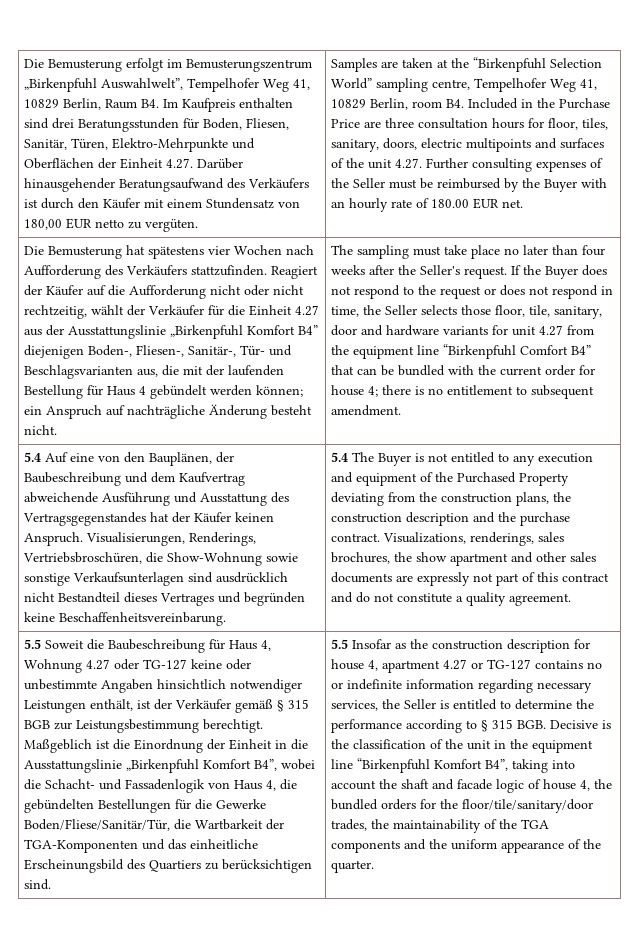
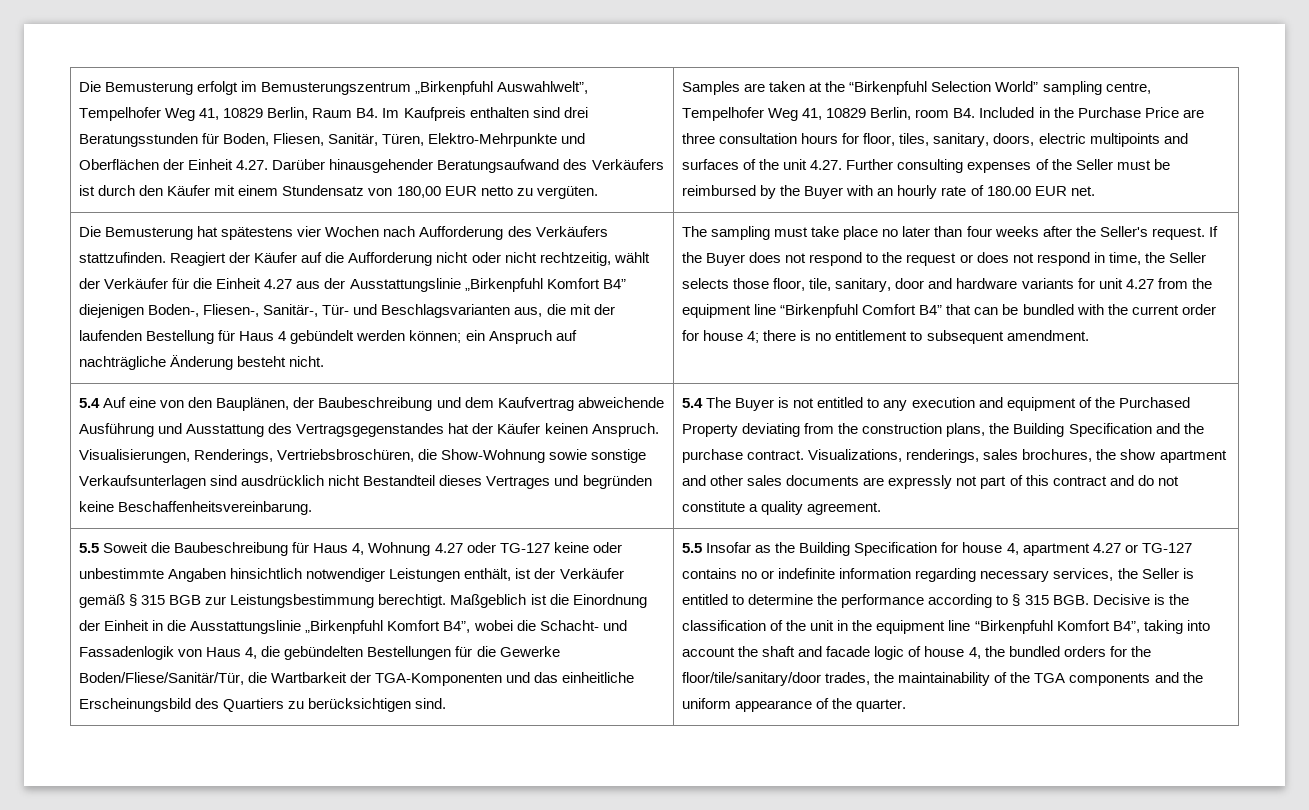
- 5.4 The Buyer is not entitled to any execution and equipment of the Purchased Property deviating from the construction plans, the construction description and the purchase contract.
+ 5.4 The Buyer is not entitled to any execution and equipment of the Purchased Property deviating from the construction plans, the Building Specification and the purchase contract.
- 5.5 Insofar as the construction description for house 4, apartment 4.27 or TG-127 contains no or indefinite information regarding necessary services, the Seller is entitled to determine the performance according to § 315 BGB. Decisive is the classification of the unit in the equipment line “Birkenpfuhl Komfort B4”, taking into account the shaft and facade logic of house 4, the bundled orders for the floor/tile/sanitary/door trades, the maintainability of the TGA components and the uniform appearance of the quarter.
+ 5.5 Insofar as the Building Specification for house 4, apartment 4.27 or TG-127 contains no or indefinite information regarding necessary services, the Seller is entitled to determine the performance according to § 315 BGB. Decisive is the classification of the unit in the equipment line “Birkenpfuhl Komfort B4”, taking into account the shaft and facade logic of house 4, the bundled orders for the floor/tile/sanitary/door trades, the maintainability of the TGA components and the uniform appearance of the quarter.

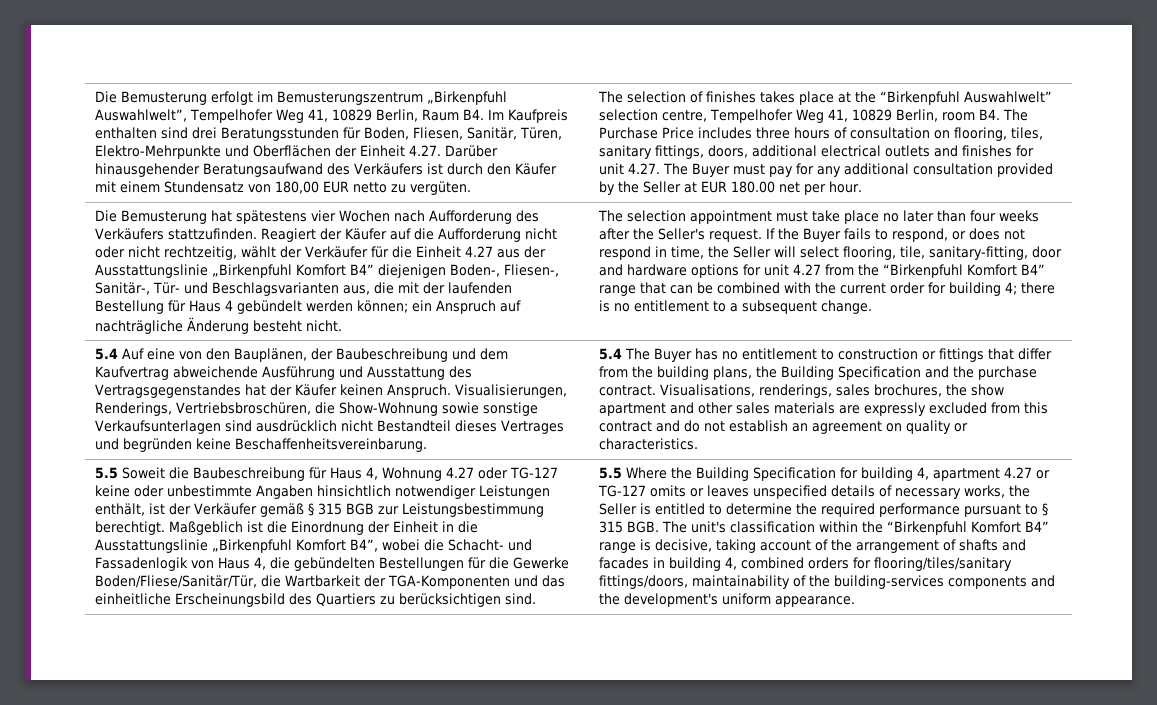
- Samples are taken at the “Birkenpfuhl Selection World” sampling centre, Tempelhofer Weg 41, 10829 Berlin, room B4. Included in the Purchase Price are three consultation hours for floor, tiles, sanitary, doors, electric multipoints and surfaces of the unit 4.27. Further consulting expenses of the Seller must be reimbursed by the Buyer with an hourly rate of 180.00 EUR net.
+ The selection of finishes takes place at the “Birkenpfuhl Auswahlwelt” selection centre, Tempelhofer Weg 41, 10829 Berlin, room B4. The Purchase Price includes three hours of consultation on flooring, tiles, sanitary fittings, doors, additional electrical outlets and finishes for unit 4.27. The Buyer must pay for any additional consultation provided by the Seller at EUR 180.00 net per hour.
- The sampling must take place no later than four weeks after the Seller's request.
+ The selection appointment must take place no later than four weeks after the Seller's request.
- If the Buyer does not respond to the request or does not respond in time, the Seller selects those floor, tile, sanitary, door and hardware variants for unit 4.27 from the equipment line “Birkenpfuhl Comfort B4” that can be bundled with the current order for house 4; there is no entitlement to subsequent amendment.
+ If the Buyer fails to respond, or does not respond in time, the Seller will select flooring, tile, sanitary-fitting, door and hardware options for unit 4.27 from the “Birkenpfuhl Komfort B4” range that can be combined with the current order for building 4; there is no entitlement to a subsequent change.
- 5.4 The Buyer is not entitled to any execution and equipment of the Purchased Property deviating from the construction plans, the Building Specification and the purchase contract.
+ 5.4 The Buyer has no entitlement to construction or fittings that differ from the building plans, the Building Specification and the purchase contract.
- Visualizations, renderings, sales brochures, the show apartment and other sales documents are expressly not part of this contract and do not constitute a quality agreement.
+ Visualisations, renderings, sales brochures, the show apartment and other sales materials are expressly excluded from this contract and do not establish an agreement on quality or characteristics.
- 5.5 Insofar as the Building Specification for house 4, apartment 4.27 or TG-127 contains no or indefinite information regarding necessary services, the Seller is entitled to determine the performance according to § 315 BGB. Decisive is the classification of the unit in the equipment line “Birkenpfuhl Komfort B4”, taking into account the shaft and facade logic of house 4, the bundled orders for the floor/tile/sanitary/door trades, the maintainability of the TGA components and the uniform appearance of the quarter.
+ 5.5 Where the Building Specification for building 4, apartment 4.27 or TG-127 omits or leaves unspecified details of necessary works, the Seller is entitled to determine the required performance pursuant to § 315 BGB. The unit's classification within the “Birkenpfuhl Komfort B4” range is decisive, taking account of the arrangement of shafts and facades in building 4, combined orders for flooring/tiles/sanitary fittings/doors, maintainability of the building-services components and the development's uniform appearance.

